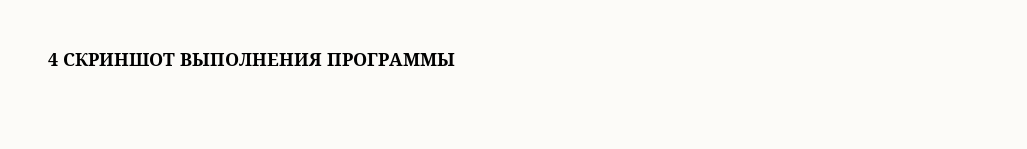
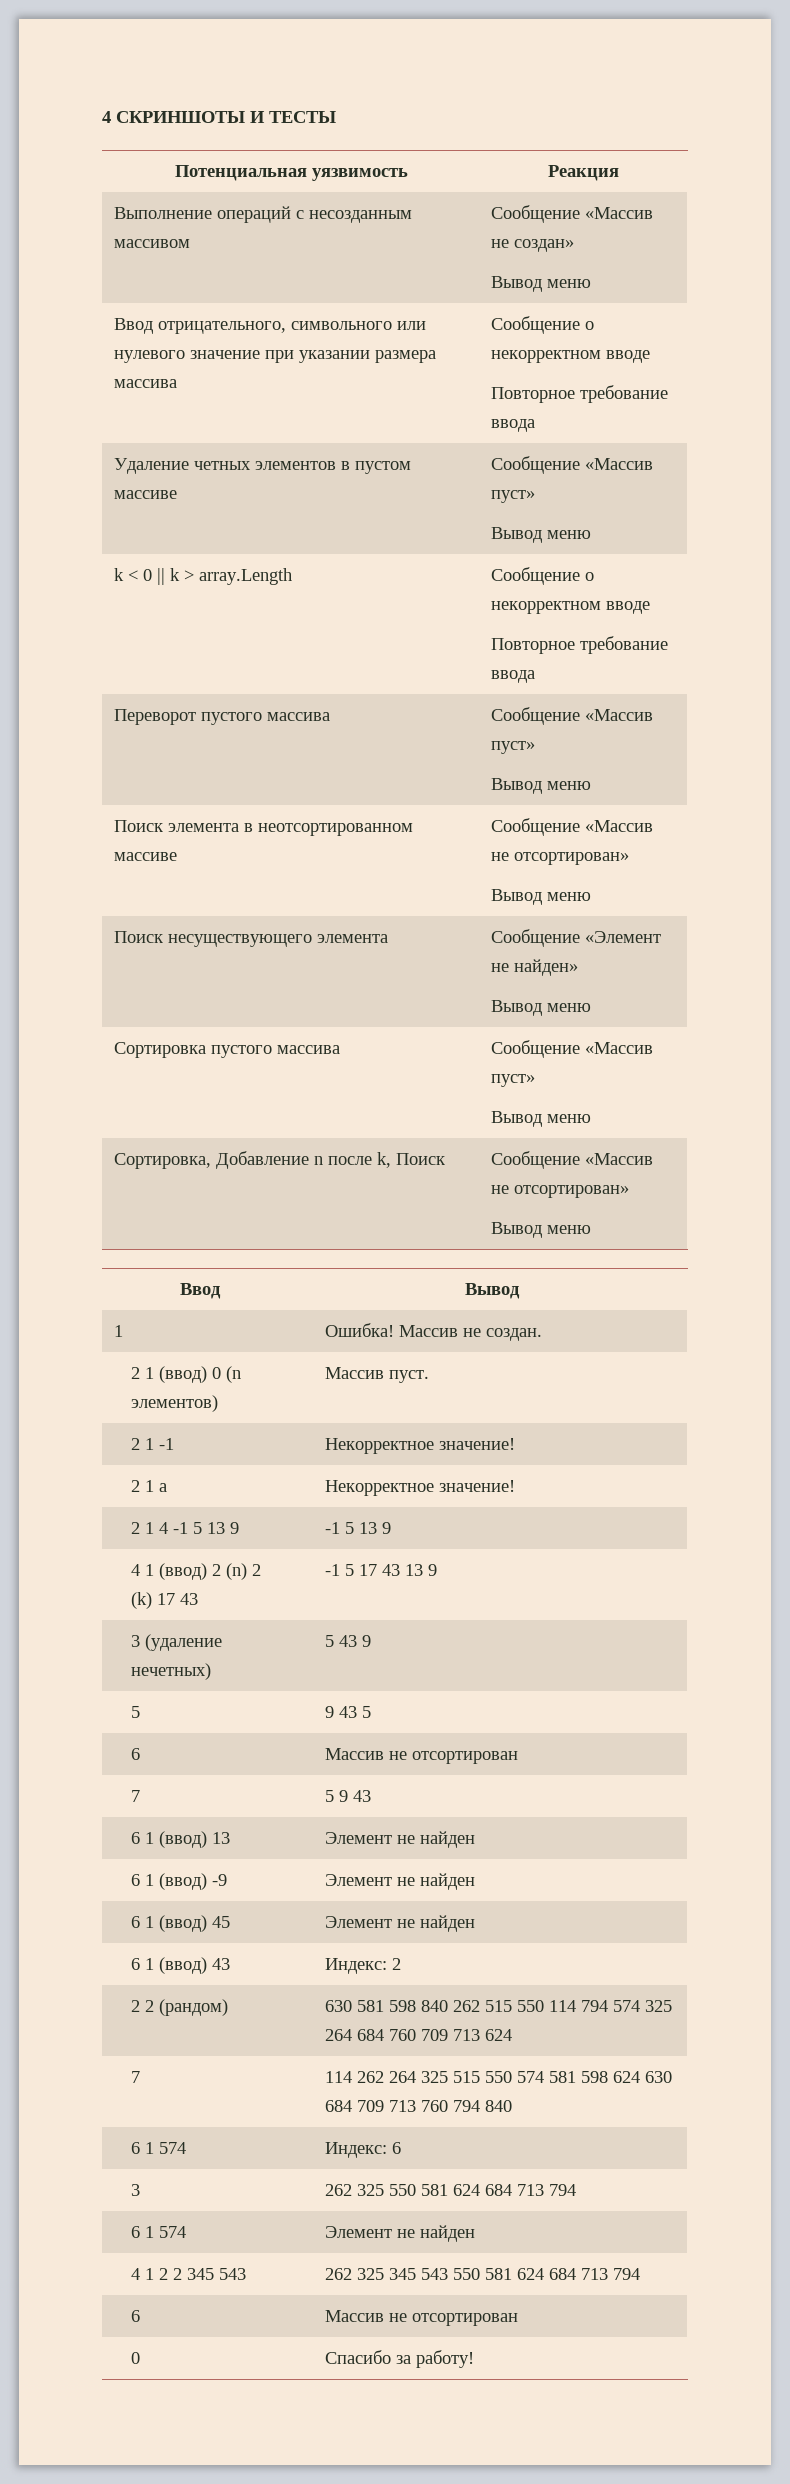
- 4 СКРИНШОТ ВЫПОЛНЕНИЯ ПРОГРАММЫ
+ 4 СКРИНШОТЫ И ТЕСТЫ
+ Потенциальная уязвимость | Реакция
+ Выполнение операций с несозданным массивом | Сообщение «Массив не создан»
+ Вывод меню
+ Ввод отрицательного, символьного или нулевого значение при указании размера массива | Сообщение о некорректном вводе
+ Повторное требование ввода
+ Удаление четных элементов в пустом массиве | Сообщение «Массив пуст»
+ Вывод меню
+ k < 0 || k > array.Length | Сообщение о некорректном вводе
+ Повторное требование ввода
+ Переворот пустого массива | Сообщение «Массив пуст»
+ Вывод меню
+ Поиск элемента в неотсортированном массиве | Сообщение «Массив не отсортирован»
+ Вывод меню
+ Поиск несуществующего элемента | Сообщение «Элемент не найден»
+ Вывод меню
+ Сортировка пустого массива | Сообщение «Массив пуст»
+ Вывод меню
+ Сортировка, Добавление n после k, Поиск | Сообщение «Массив не отсортирован»
+ Вывод меню
+ Ввод | Вывод
+ 1 | Ошибка! Массив не создан.
+ 2 1 (ввод) 0 (n элементов) | Массив пуст.
+ 2 1 -1 | Некорректное значение!
+ 2 1 а | Некорректное значение!
+ 2 1 4 -1 5 13 9 | -1 5 13 9
+ 4 1 (ввод) 2 (n) 2 (k) 17 43 | -1 5 17 43 13 9
+ 3 (удаление нечетных) | 5 43 9
+ 5 | 9 43 5
+ 6 | Массив не отсортирован
+ 7 | 5 9 43
+ 6 1 (ввод) 13 | Элемент не найден
+ 6 1 (ввод) -9 | Элемент не найден
+ 6 1 (ввод) 45 | Элемент не найден
+ 6 1 (ввод) 43 | Индекс: 2
+ 2 2 (рандом) | 630 581 598 840 262 515 550 114 794 574 325 264 684 760 709 713 624
+ 7 | 114 262 264 325 515 550 574 581 598 624 630 684 709 713 760 794 840
+ 6 1 574 | Индекс: 6
+ 3 | 262 325 550 581 624 684 713 794
+ 6 1 574 | Элемент не найден
+ 4 1 2 2 345 543 | 262 325 345 543 550 581 624 684 713 794
+ 6 | Массив не отсортирован
+ 0 | Спасибо за работу!

